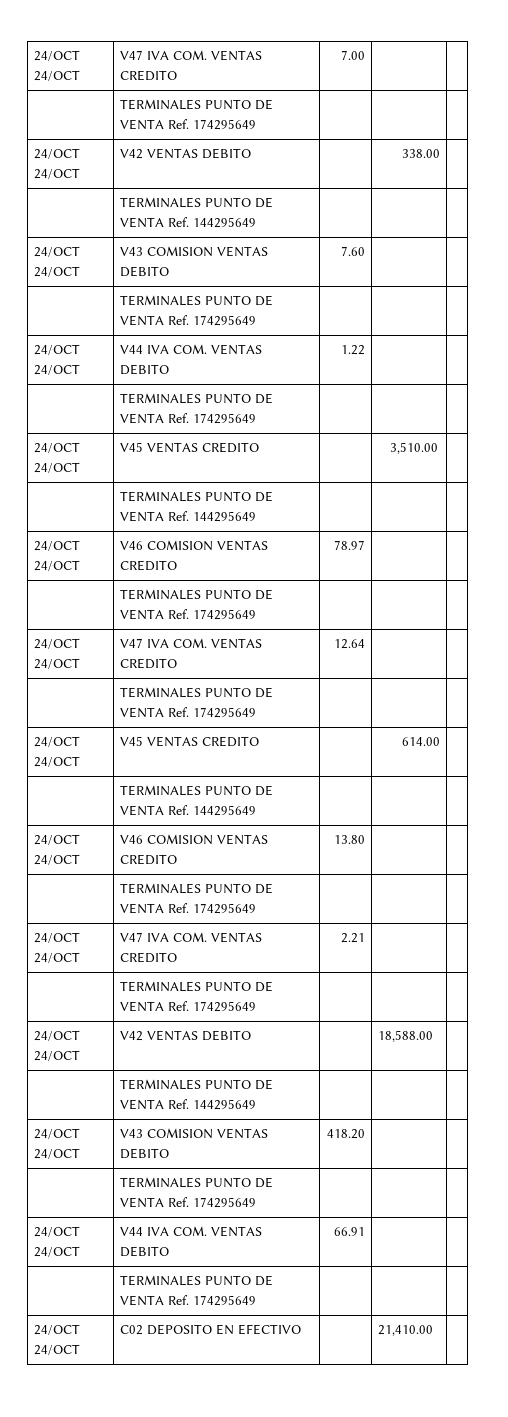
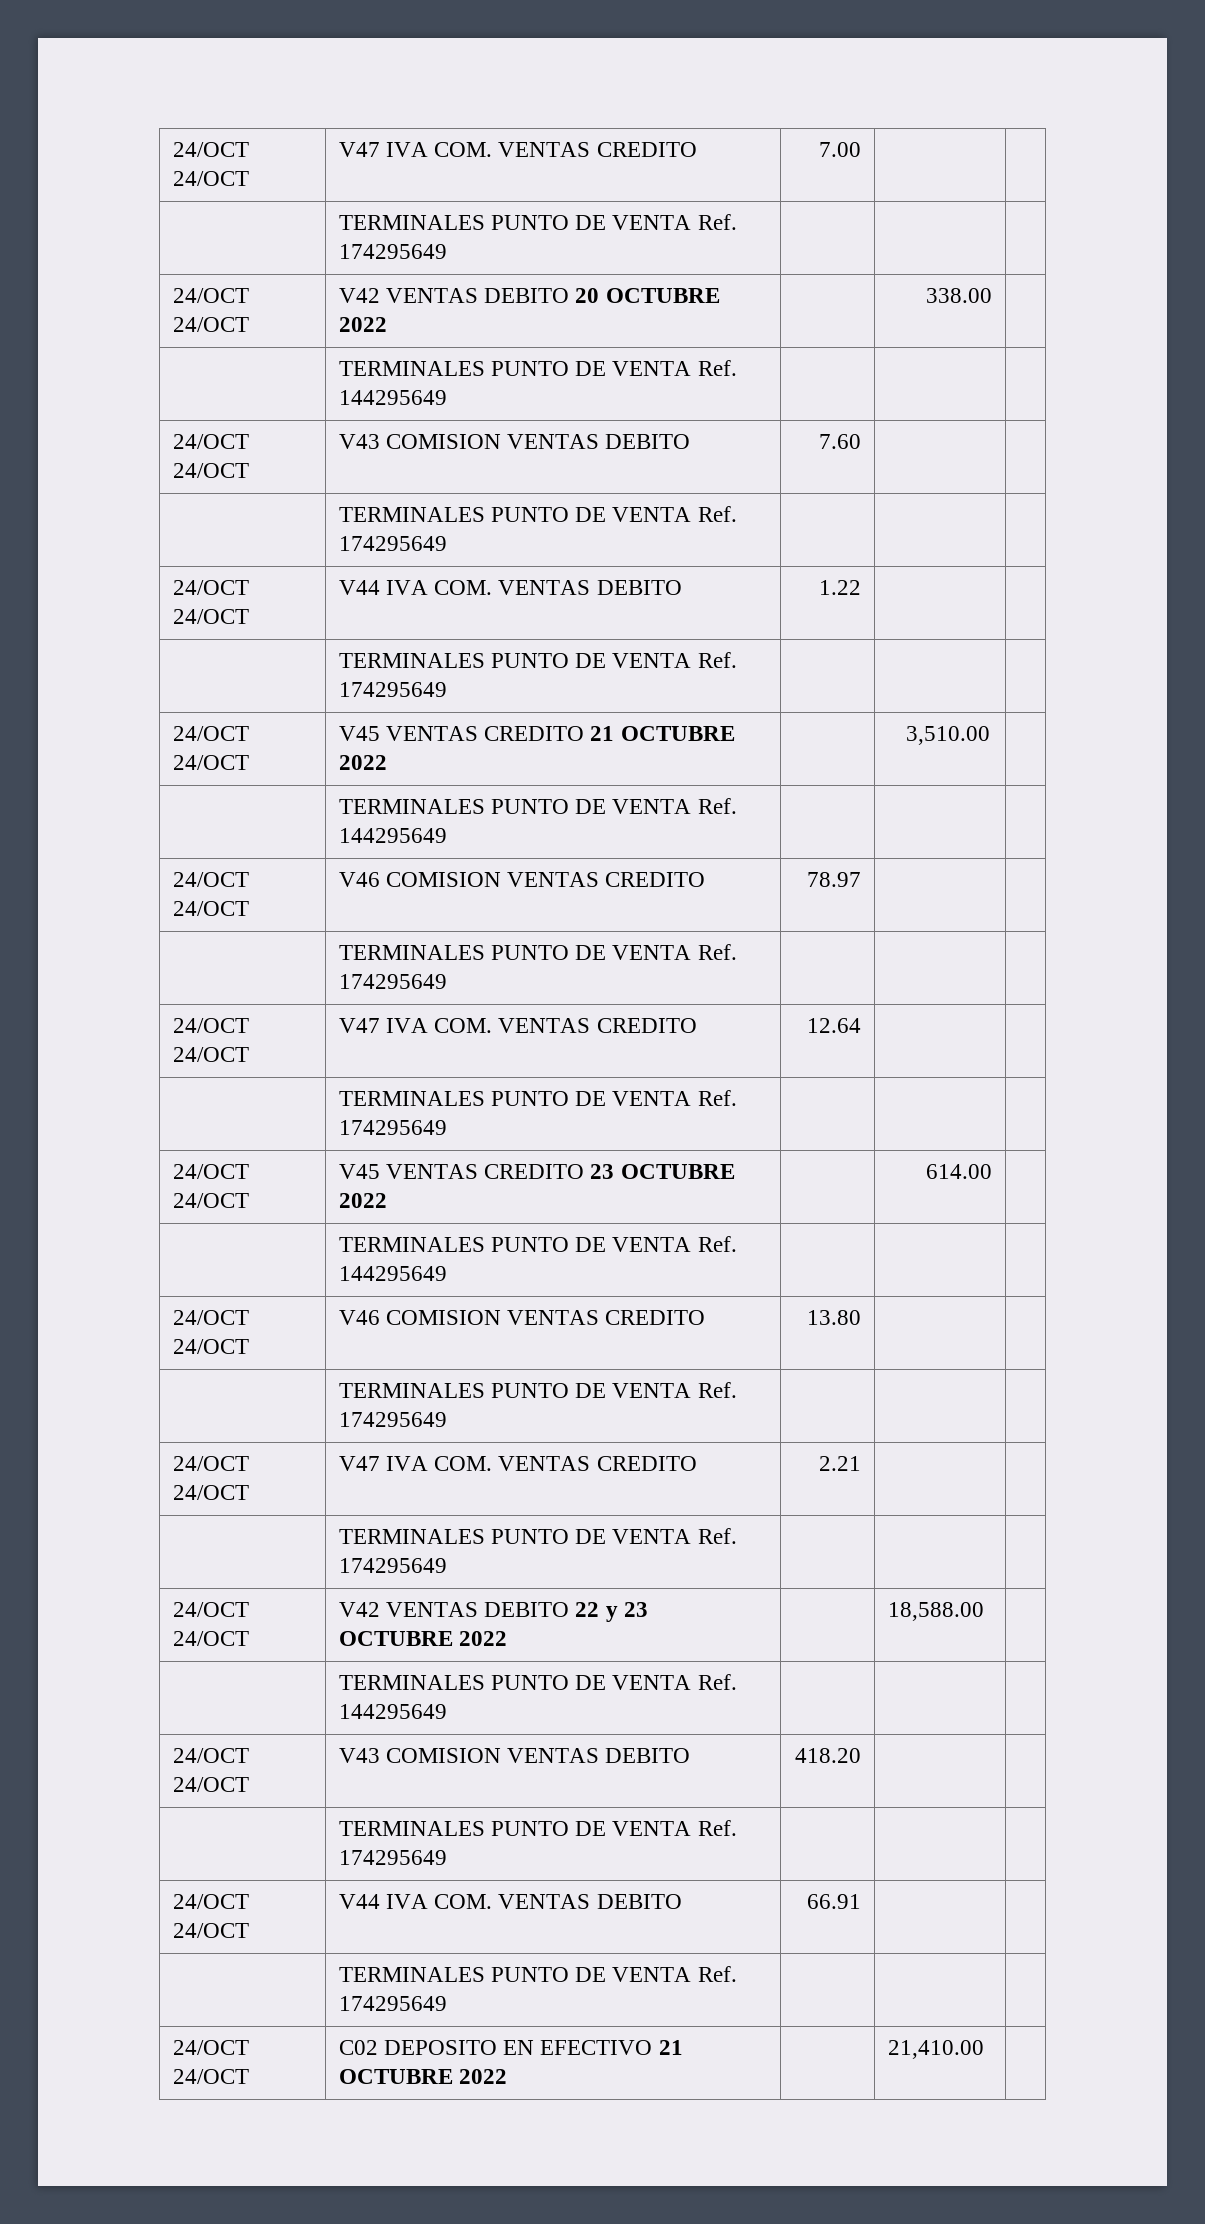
- 24/OCT 24/OCT | V42 VENTAS DEBITO | | 338.00 |
+ 24/OCT 24/OCT | V42 VENTAS DEBITO 20 OCTUBRE 2022 | | 338.00 |
- 24/OCT 24/OCT | V45 VENTAS CREDITO | | 3,510.00 |
+ 24/OCT 24/OCT | V45 VENTAS CREDITO 21 OCTUBRE 2022 | | 3,510.00 |
- 24/OCT 24/OCT | V45 VENTAS CREDITO | | 614.00 |
+ 24/OCT 24/OCT | V45 VENTAS CREDITO 23 OCTUBRE 2022 | | 614.00 |
- 24/OCT 24/OCT | V42 VENTAS DEBITO | | 18,588.00 |
+ 24/OCT 24/OCT | V42 VENTAS DEBITO 22 y 23 OCTUBRE 2022 | | 18,588.00 |
- 24/OCT 24/OCT | C02 DEPOSITO EN EFECTIVO | | 21,410.00 |
+ 24/OCT 24/OCT | C02 DEPOSITO EN EFECTIVO 21 OCTUBRE 2022 | | 21,410.00 |

